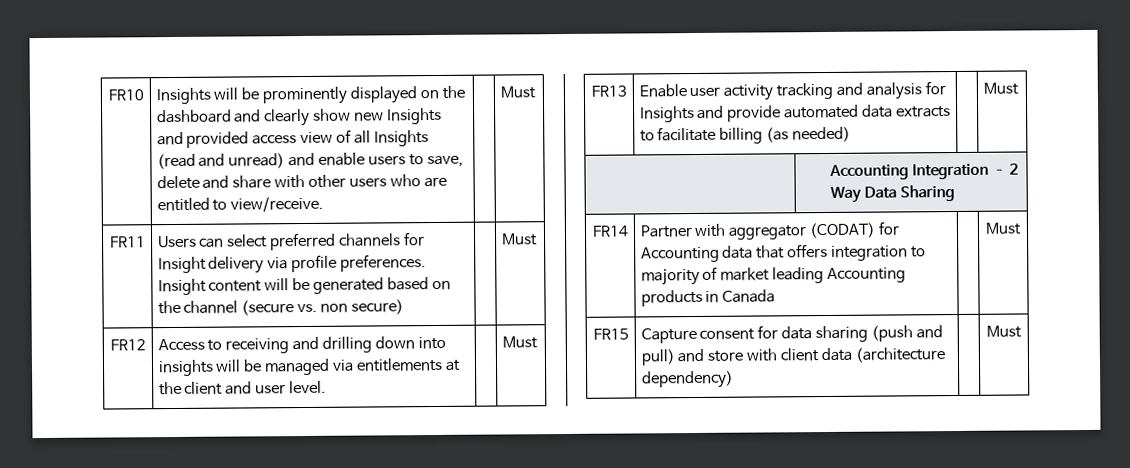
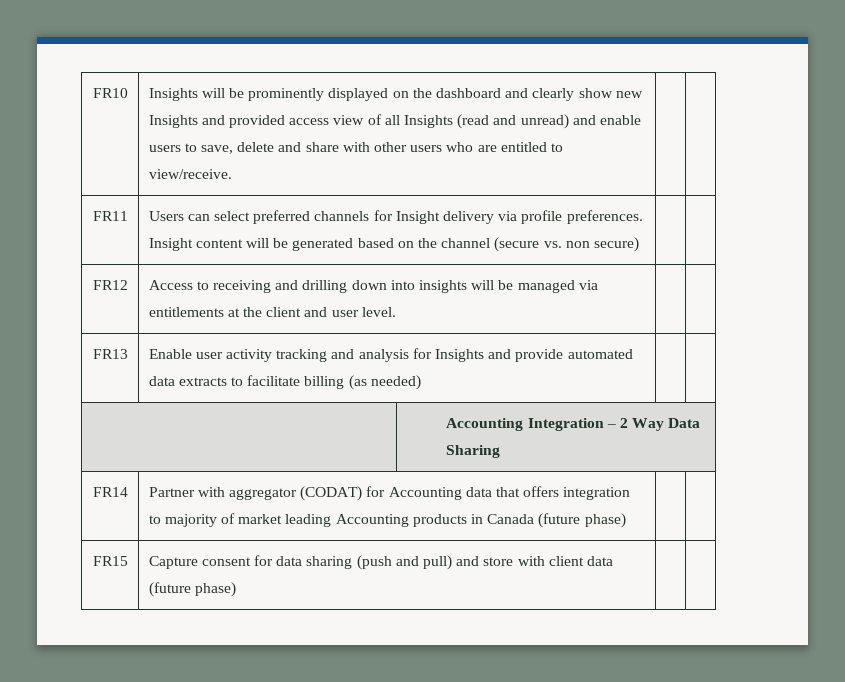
- Insights will be prominently displayed on the dashboard and clearly show new Insights and provided access view of all Insights (read and unread) and enable users to save, delete and share with other users who are entitled to view/receive. | | Must
+ Insights will be prominently displayed on the dashboard and clearly show new Insights and provided access view of all Insights (read and unread) and enable users to save, delete and share with other users who are entitled to view/receive.
- FR11 | Users can select preferred channels for Insight delivery via profile preferences. Insight content will be generated based on the channel (secure vs. non secure) | | Must
+ FR11 | Users can select preferred channels for Insight delivery via profile preferences. Insight content will be generated based on the channel (secure vs. non secure) | |
- FR12 | Access to receiving and drilling down into insights will be managed via entitlements at the client and user level. | | Must
+ FR12 | Access to receiving and drilling down into insights will be managed via entitlements at the client and user level. | |
- FR13 | Enable user activity tracking and analysis for Insights and provide automated data extracts to facilitate billing (as needed) | | Must
+ FR13 | Enable user activity tracking and analysis for Insights and provide automated data extracts to facilitate billing (as needed) | |
- FR14 | Partner with aggregator (CODAT) for Accounting data that offers integration to majority of market leading Accounting products in Canada | | Must
+ FR14 | Partner with aggregator (CODAT) for Accounting data that offers integration to majority of market leading Accounting products in Canada (future phase) | |
- FR15 | Capture consent for data sharing (push and pull) and store with client data (architecture dependency) | | Must
+ FR15 | Capture consent for data sharing (push and pull) and store with client data (future phase) | |

